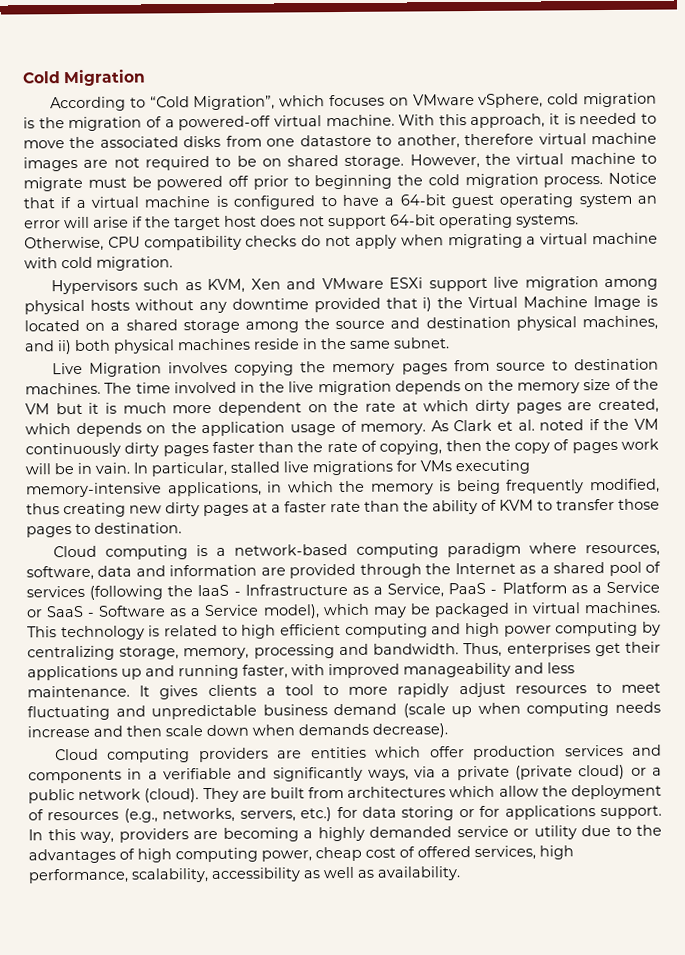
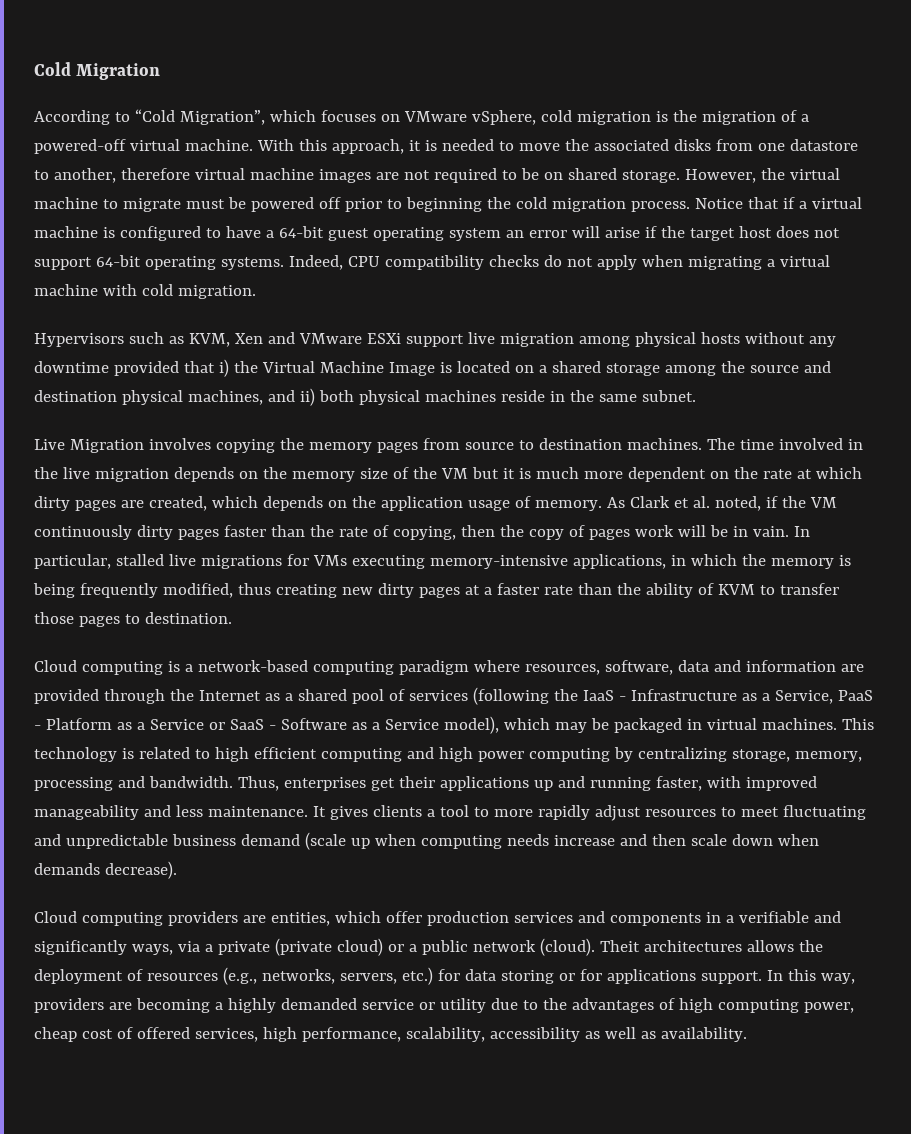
- Otherwise, CPU compatibility checks do not apply when migrating a virtual machine with cold migration.
+ Indeed, CPU compatibility checks do not apply when migrating a virtual machine with cold migration.
- As Clark et al. noted if the VM continuously dirty pages faster than the rate of copying, then the copy of pages work will be in vain.
+ As Clark et al. noted, if the VM continuously dirty pages faster than the rate of copying, then the copy of pages work will be in vain.
- Cloud computing providers are entities which offer production services and components in a verifiable and significantly ways, via a private (private cloud) or a public network (cloud).
+ Cloud computing providers are entities, which offer production services and components in a verifiable and significantly ways, via a private (private cloud) or a public network (cloud).
- They are built from architectures which allow the deployment of resources (e.g., networks, servers, etc.) for data storing or for applications support.
+ Theit architectures allows the deployment of resources (e.g., networks, servers, etc.) for data storing or for applications support.

